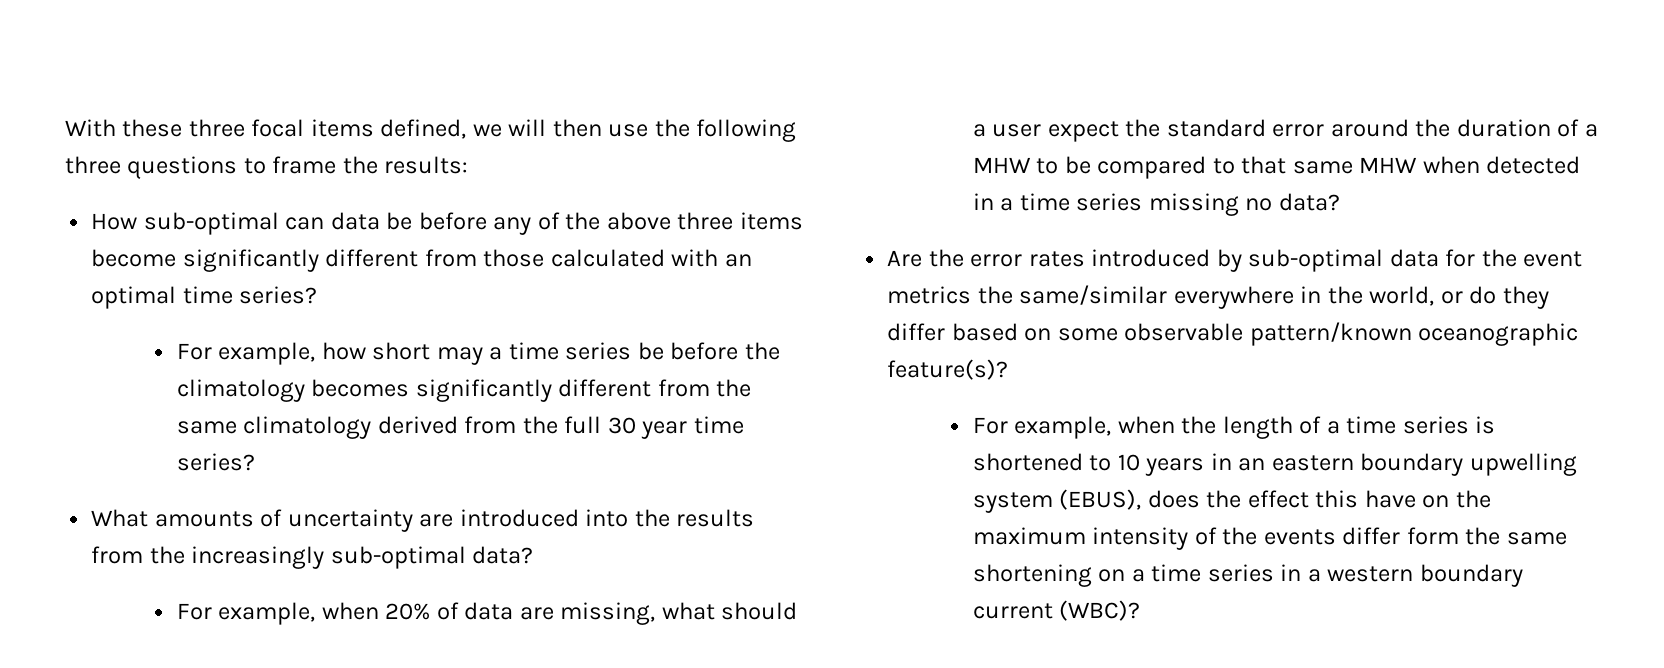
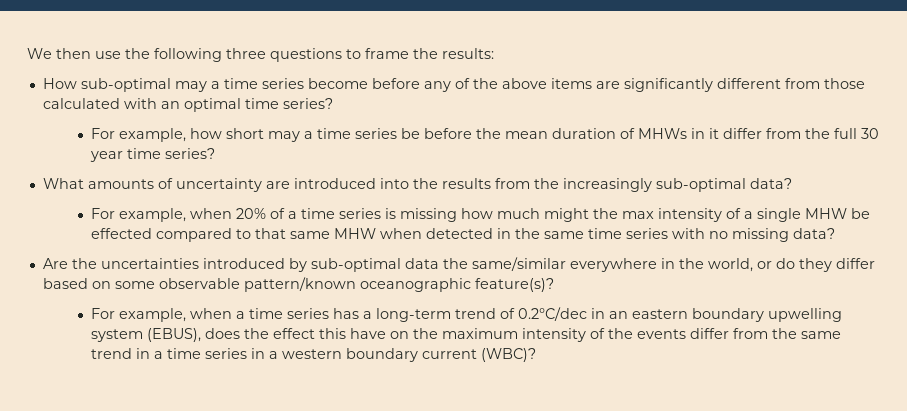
- With these three focal items defined, we will then use the following three questions to frame the results:
+ We then use the following three questions to frame the results:
- How sub-optimal can data be before any of the above three items become significantly different from those calculated with an optimal time series?
+ How sub-optimal may a time series become before any of the above items are significantly different from those calculated with an optimal time series?
- For example, how short may a time series be before the climatology becomes significantly different from the same climatology derived from the full 30 year time series?
+ For example, how short may a time series be before the mean duration of MHWs in it differ from the full 30 year time series?
- For example, when 20% of data are missing, what should a user expect the standard error around the duration of a MHW to be compared to that same MHW when detected in a time series missing no data?
+ For example, when 20% of a time series is missing how much might the max intensity of a single MHW be effected compared to that same MHW when detected in the same time series with no missing data?
- Are the error rates introduced by sub-optimal data for the event metrics the same/similar everywhere in the world, or do they differ based on some observable pattern/known oceanographic feature(s)?
+ Are the uncertainties introduced by sub-optimal data the same/similar everywhere in the world, or do they differ based on some observable pattern/known oceanographic feature(s)?
- For example, when the length of a time series is shortened to 10 years in an eastern boundary upwelling system (EBUS), does the effect this have on the maximum intensity of the events differ form the same shortening on a time series in a western boundary current (WBC)?
+ For example, when a time series has a long-term trend of 0.2°C/dec in an eastern boundary upwelling system (EBUS), does the effect this have on the maximum intensity of the events differ from the same trend in a time series in a western boundary current (WBC)?

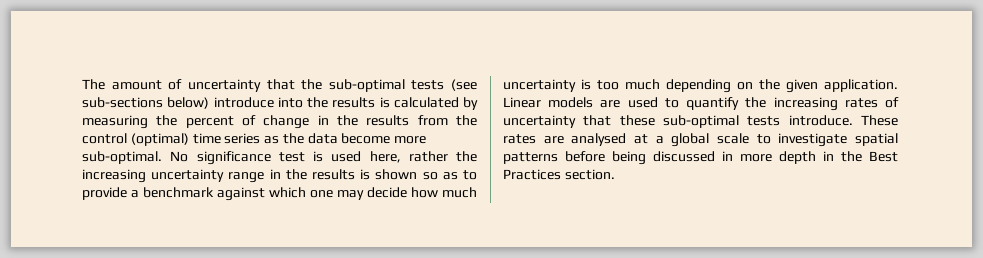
- We then use the following three questions to frame the results:
- How sub-optimal may a time series become before any of the above items are significantly different from those calculated with an optimal time series?
- For example, how short may a time series be before the mean duration of MHWs in it differ from the full 30 year time series?
- What amounts of uncertainty are introduced into the results from the increasingly sub-optimal data?
- For example, when 20% of a time series is missing how much might the max intensity of a single MHW be effected compared to that same MHW when detected in the same time series with no missing data?
- Are the uncertainties introduced by sub-optimal data the same/similar everywhere in the world, or do they differ based on some observable pattern/known oceanographic feature(s)?
- For example, when a time series has a long-term trend of 0.2°C/dec in an eastern boundary upwelling system (EBUS), does the effect this have on the maximum intensity of the events differ from the same trend in a time series in a western boundary current (WBC)?
+ The amount of uncertainty that the sub-optimal tests (see sub-sections below) introduce into the results is calculated by measuring the percent of change in the results from the control (optimal) time series as the data become more sub-optimal. No significance test is used here, rather the increasing uncertainty range in the results is shown so as to provide a benchmark against which one may decide how much uncertainty is too much depending on the given application. Linear models are used to quantify the increasing rates of uncertainty that these sub-optimal tests introduce. These rates are analysed at a global scale to investigate spatial patterns before being discussed in more depth in the Best Practices section.

